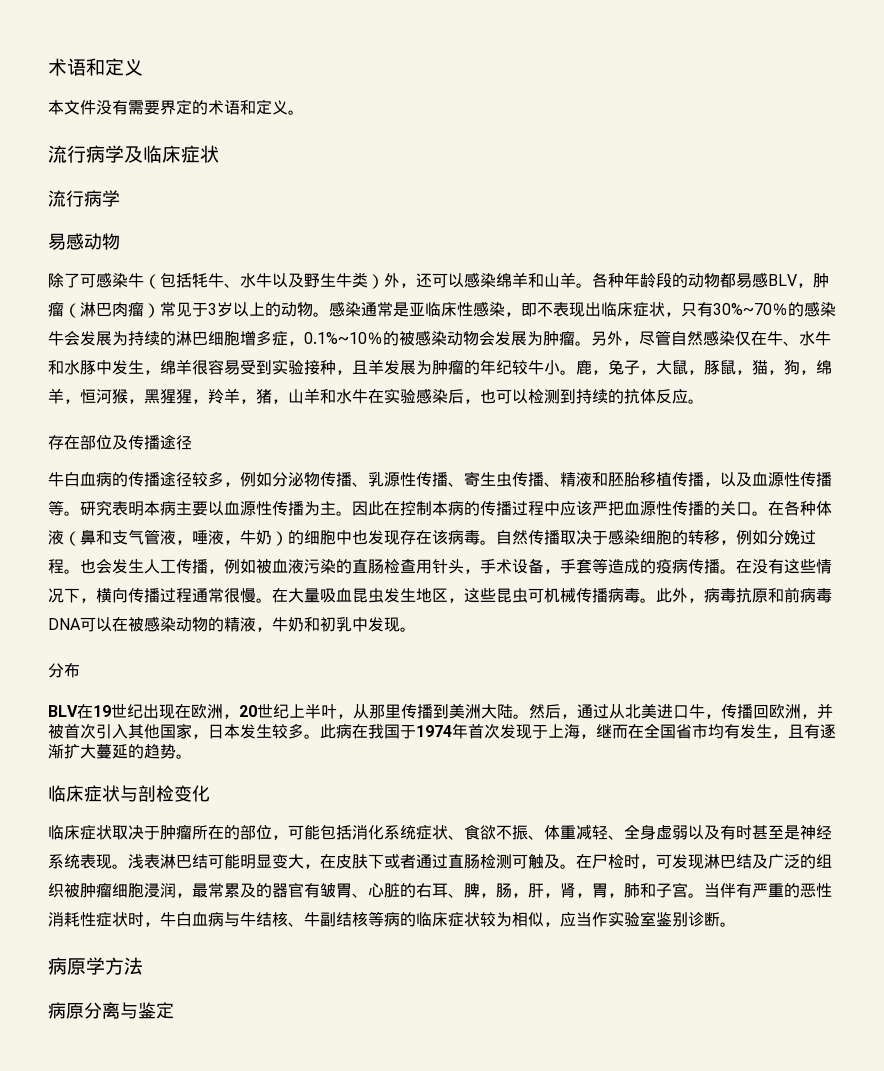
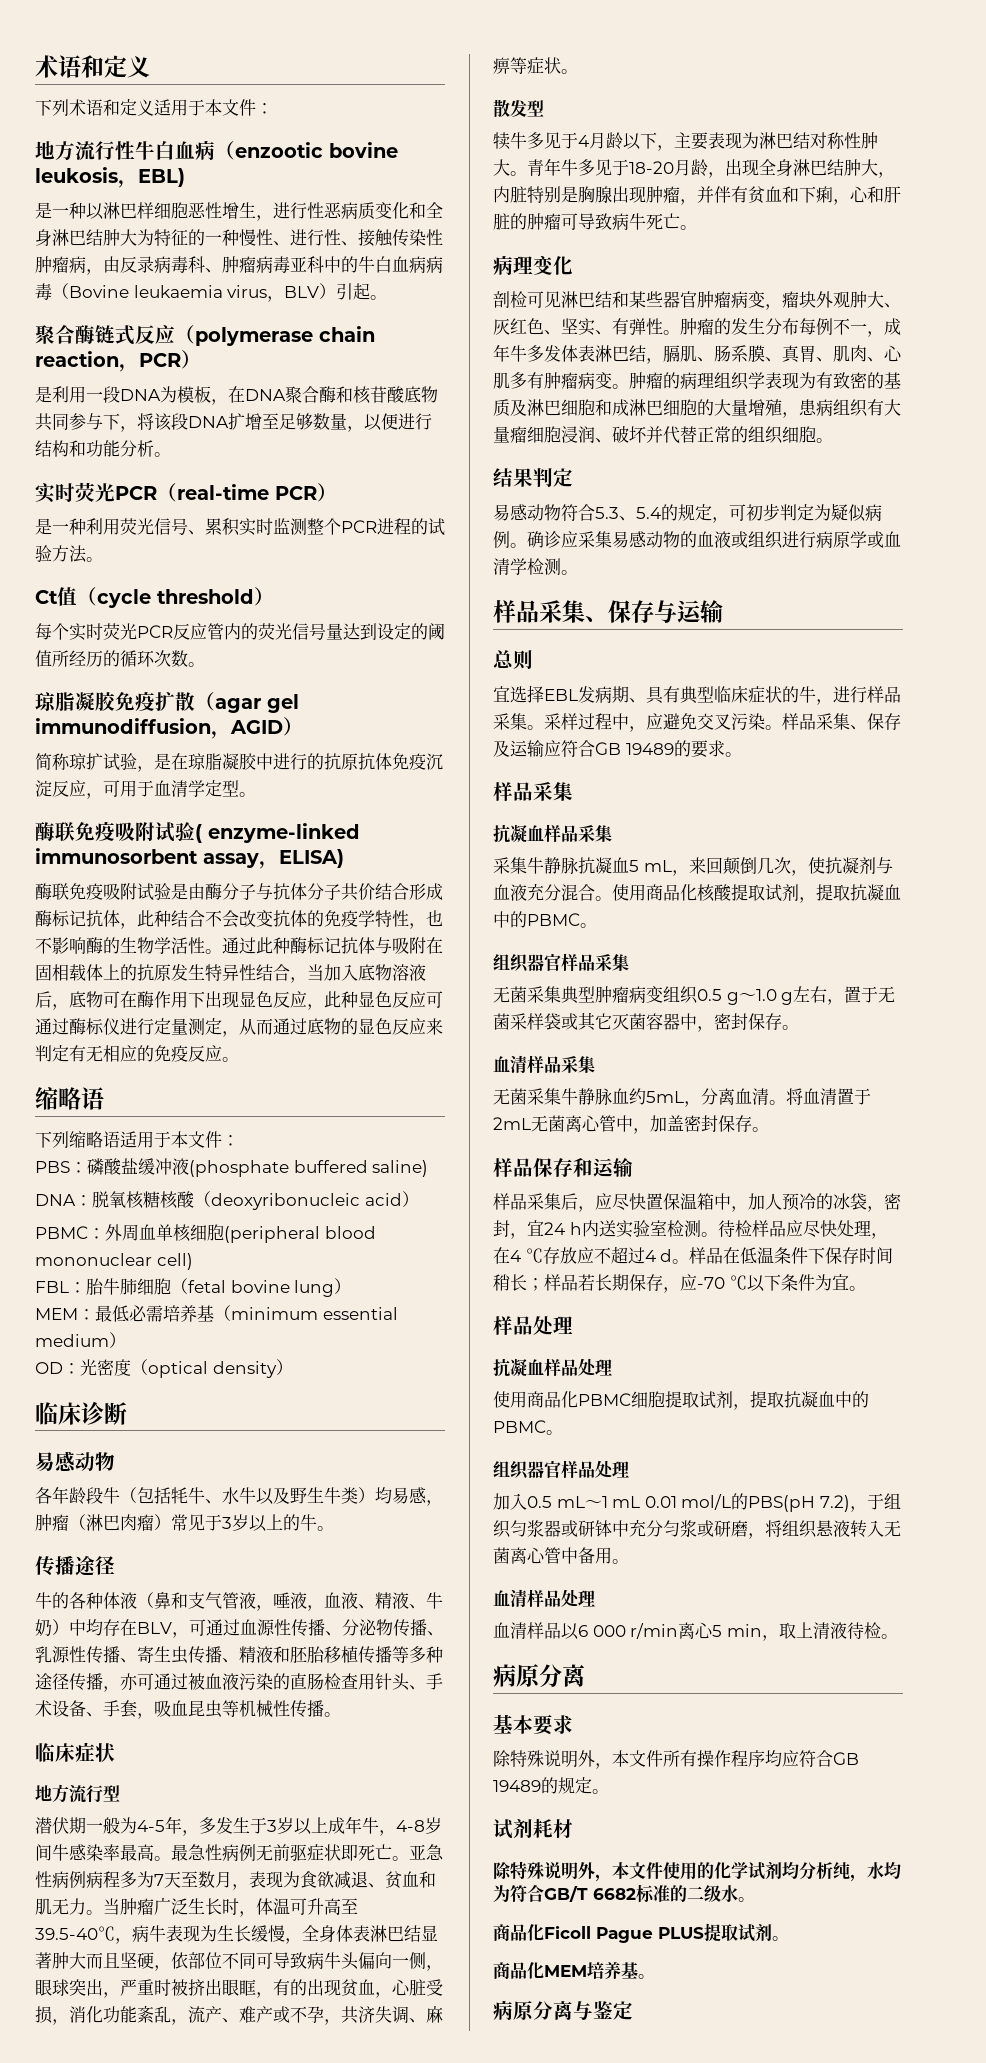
- 本文件没有需要界定的术语和定义。
- 流行病学及临床症状
- 流行病学
+ 下列术语和定义适用于本文件：
+ 地方流行性牛白血病（enzootic bovine leukosis，EBL)
+ 是一种以淋巴样细胞恶性增生，进行性恶病质变化和全身淋巴结肿大为特征的一种慢性、进行性、接触传染性肿瘤病，由反录病毒科、肿瘤病毒亚科中的牛白血病病毒（Bovine leukaemia virus，BLV）引起。
+ 聚合酶链式反应（polymerase chain reaction，PCR）
+ 是利用一段DNA为模板，在DNA聚合酶和核苷酸底物共同参与下，将该段DNA扩增至足够数量，以便进行结构和功能分析。
+ 实时荧光PCR（real-time PCR）
+ 是一种利用荧光信号、累积实时监测整个PCR进程的试验方法。
+ Ct值（cycle threshold）
+ 每个实时荧光PCR反应管内的荧光信号量达到设定的阈值所经历的循环次数。
+ 琼脂凝胶免疫扩散（agar gel immunodiffusion，AGID）
+ 简称琼扩试验，是在琼脂凝胶中进行的抗原抗体免疫沉淀反应，可用于血清学定型。
+ 酶联免疫吸附试验( enzyme-linked immunosorbent assay，ELISA)
+ 酶联免疫吸附试验是由酶分子与抗体分子共价结合形成酶标记抗体，此种结合不会改变抗体的免疫学特性，也不影响酶的生物学活性。通过此种酶标记抗体与吸附在固相载体上的抗原发生特异性结合，当加入底物溶液后，底物可在酶作用下出现显色反应，此种显色反应可通过酶标仪进行定量测定，从而通过底物的显色反应来判定有无相应的免疫反应。
+ 缩略语
+ 下列缩略语适用于本文件：
+ PBS：磷酸盐缓冲液(phosphate buffered saline)
+ DNA：脱氧核糖核酸（deoxyribonucleic acid）
+ PBMC：外周血单核细胞(peripheral blood mononuclear cell)
+ FBL：胎牛肺细胞（fetal bovine lung）
+ MEM：最低必需培养基（minimum essential medium）
+ OD：光密度（optical density）
+ 临床诊断
- 除了可感染牛（包括牦牛、水牛以及野生牛类）外，还可以感染绵羊和山羊。各种年龄段的动物都易感BLV，肿瘤（淋巴肉瘤）常见于3岁以上的动物。感染通常是亚临床性感染，即不表现出临床症状，只有30%~70％的感染牛会发展为持续的淋巴细胞增多症，0.1%~10％的被感染动物会发展为肿瘤。另外，尽管自然感染仅在牛、水牛和水豚中发生，绵羊很容易受到实验接种，且羊发展为肿瘤的年纪较牛小。鹿，兔子，大鼠，豚鼠，猫，狗，绵羊，恒河猴，黑猩猩，羚羊，猪，山羊和水牛在实验感染后，也可以检测到持续的抗体反应。
- 存在部位及传播途径
- 牛白血病的传播途径较多，例如分泌物传播、乳源性传播、寄生虫传播、精液和胚胎移植传播，以及血源性传播等。研究表明本病主要以血源性传播为主。因此在控制本病的传播过程中应该严把血源性传播的关口。在各种体液（鼻和支气管液，唾液，牛奶）的细胞中也发现存在该病毒。自然传播取决于感染细胞的转移，例如分娩过程。也会发生人工传播，例如被血液污染的直肠检查用针头，手术设备，手套等造成的疫病传播。在没有这些情况下，横向传播过程通常很慢。在大量吸血昆虫发生地区，这些昆虫可机械传播病毒。此外，病毒抗原和前病毒DNA可以在被感染动物的精液，牛奶和初乳中发现。
- 分布
- BLV在19世纪出现在欧洲，20世纪上半叶，从那里传播到美洲大陆。然后，通过从北美进口牛，传播回欧洲，并被首次引入其他国家，日本发生较多。此病在我国于1974年首次发现于上海，继而在全国省市均有发生，且有逐渐扩大蔓延的趋势。
- 临床症状与剖检变化
- 临床症状取决于肿瘤所在的部位，可能包括消化系统症状、食欲不振、体重减轻、全身虚弱以及有时甚至是神经系统表现。浅表淋巴结可能明显变大，在皮肤下或者通过直肠检测可触及。在尸检时，可发现淋巴结及广泛的组织被肿瘤细胞浸润，最常累及的器官有皱胃、心脏的右耳、脾，肠，肝，肾，胃，肺和子宫。当伴有严重的恶性消耗性症状时，牛白血病与牛结核、牛副结核等病的临床症状较为相似，应当作实验室鉴别诊断。
- 病原学方法
+ 各年龄段牛（包括牦牛、水牛以及野生牛类）均易感，肿瘤（淋巴肉瘤）常见于3岁以上的牛。
+ 传播途径
+ 牛的各种体液（鼻和支气管液，唾液，血液、精液、牛奶）中均存在BLV，可通过血源性传播、分泌物传播、乳源性传播、寄生虫传播、精液和胚胎移植传播等多种途径传播，亦可通过被血液污染的直肠检查用针头、手术设备、手套，吸血昆虫等机械性传播。
+ 临床症状
+ 地方流行型
+ 潜伏期一般为4-5年，多发生于3岁以上成年牛，4-8岁间牛感染率最高。最急性病例无前驱症状即死亡。亚急性病例病程多为7天至数月，表现为食欲减退、贫血和肌无力。当肿瘤广泛生长时，体温可升高至39.5-40℃，病牛表现为生长缓慢，全身体表淋巴结显著肿大而且坚硬，依部位不同可导致病牛头偏向一侧，眼球突出，严重时被挤出眼眶，有的出现贫血，心脏受损，消化功能紊乱，流产、难产或不孕，共济失调、麻痹等症状。
+ 散发型
+ 犊牛多见于4月龄以下，主要表现为淋巴结对称性肿大。青年牛多见于18-20月龄，出现全身淋巴结肿大，内脏特别是胸腺出现肿瘤，并伴有贫血和下痢，心和肝脏的肿瘤可导致病牛死亡。
+ 病理变化
+ 剖检可见淋巴结和某些器官肿瘤病变，瘤块外观肿大、灰红色、坚实、有弹性。肿瘤的发生分布每例不一，成年牛多发体表淋巴结，膈肌、肠系膜、真胃、肌肉、心肌多有肿瘤病变。肿瘤的病理组织学表现为有致密的基质及淋巴细胞和成淋巴细胞的大量增殖，患病组织有大量瘤细胞浸润、破坏并代替正常的组织细胞。
+ 结果判定
+ 易感动物符合5.3、5.4的规定，可初步判定为疑似病例。确诊应采集易感动物的血液或组织进行病原学或血清学检测。
+ 样品采集、保存与运输
+ 总则
+ 宜选择EBL发病期、具有典型临床症状的牛，进行样品采集。采样过程中，应避免交叉污染。样品采集、保存及运输应符合GB 19489的要求。
+ 样品采集
+ 抗凝血样品采集
+ 采集牛静脉抗凝血5 mL，来回颠倒几次，使抗凝剂与血液充分混合。使用商品化核酸提取试剂，提取抗凝血中的PBMC。
+ 组织器官样品采集
+ 无菌采集典型肿瘤病变组织0.5 g～1.0 g左右，置于无菌采样袋或其它灭菌容器中，密封保存。
+ 血清样品采集
+ 无菌采集牛静脉血约5mL，分离血清。将血清置于2mL无菌离心管中，加盖密封保存。
+ 样品保存和运输
+ 样品采集后，应尽快置保温箱中，加人预冷的冰袋，密封，宜24 h内送实验室检测。待检样品应尽快处理，在4 ℃存放应不超过4 d。样品在低温条件下保存时间稍长；样品若长期保存，应-70 ℃以下条件为宜。
+ 样品处理
+ 抗凝血样品处理
+ 使用商品化PBMC细胞提取试剂，提取抗凝血中的PBMC。
+ 组织器官样品处理
+ 加入0.5 mL～1 mL 0.01 mol/L的PBS(pH 7.2)，于组织匀浆器或研钵中充分匀浆或研磨，将组织悬液转入无菌离心管中备用。
+ 血清样品处理
+ 血清样品以6 000 r/min离心5 min，取上清液待检。
+ 病原分离
+ 基本要求
+ 除特殊说明外，本文件所有操作程序均应符合GB 19489的规定。
+ 试剂耗材
+ 除特殊说明外，本文件使用的化学试剂均分析纯，水均为符合GB/T 6682标准的二级水。
+ 商品化Ficoll Pague PLUS提取试剂。
+ 商品化MEM培养基。

